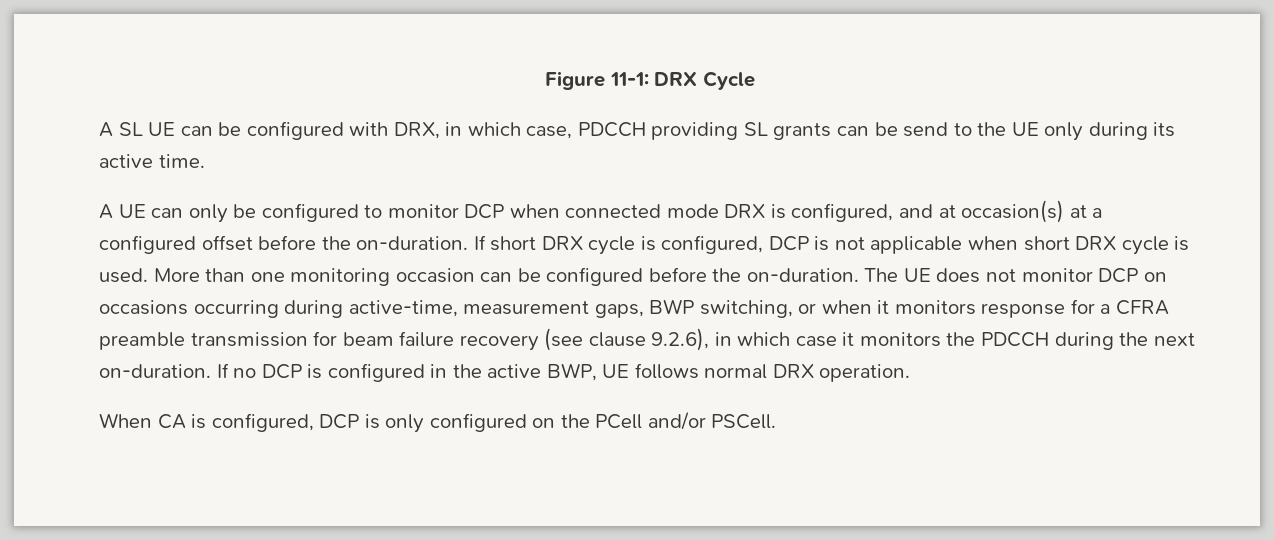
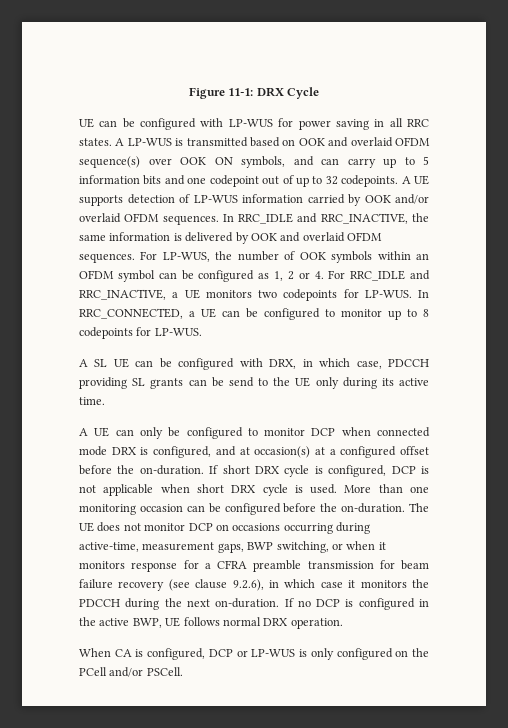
+ UE can be configured with LP-WUS for power saving in all RRC states. A LP-WUS is transmitted based on OOK and overlaid OFDM sequence(s) over OOK ON symbols, and can carry up to 5 information bits and one codepoint out of up to 32 codepoints. A UE supports detection of LP-WUS information carried by OOK and/or overlaid OFDM sequences. In RRC_IDLE and RRC_INACTIVE, the same information is delivered by OOK and overlaid OFDM sequences. For LP-WUS, the number of OOK symbols within an OFDM symbol can be configured as 1, 2 or 4. For RRC_IDLE and RRC_INACTIVE, a UE monitors two codepoints for LP-WUS. In RRC_CONNECTED, a UE can be configured to monitor up to 8 codepoints for LP-WUS.
- When CA is configured, DCP is only configured on the PCell and/or PSCell.
+ When CA is configured, DCP or LP-WUS is only configured on the PCell and/or PSCell.

